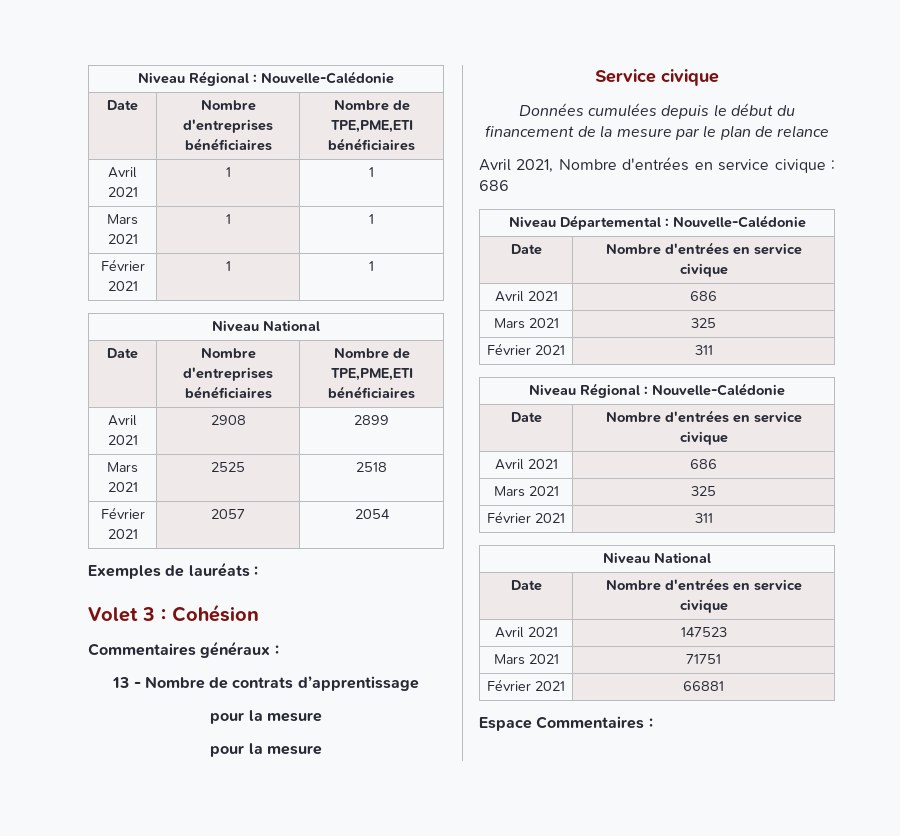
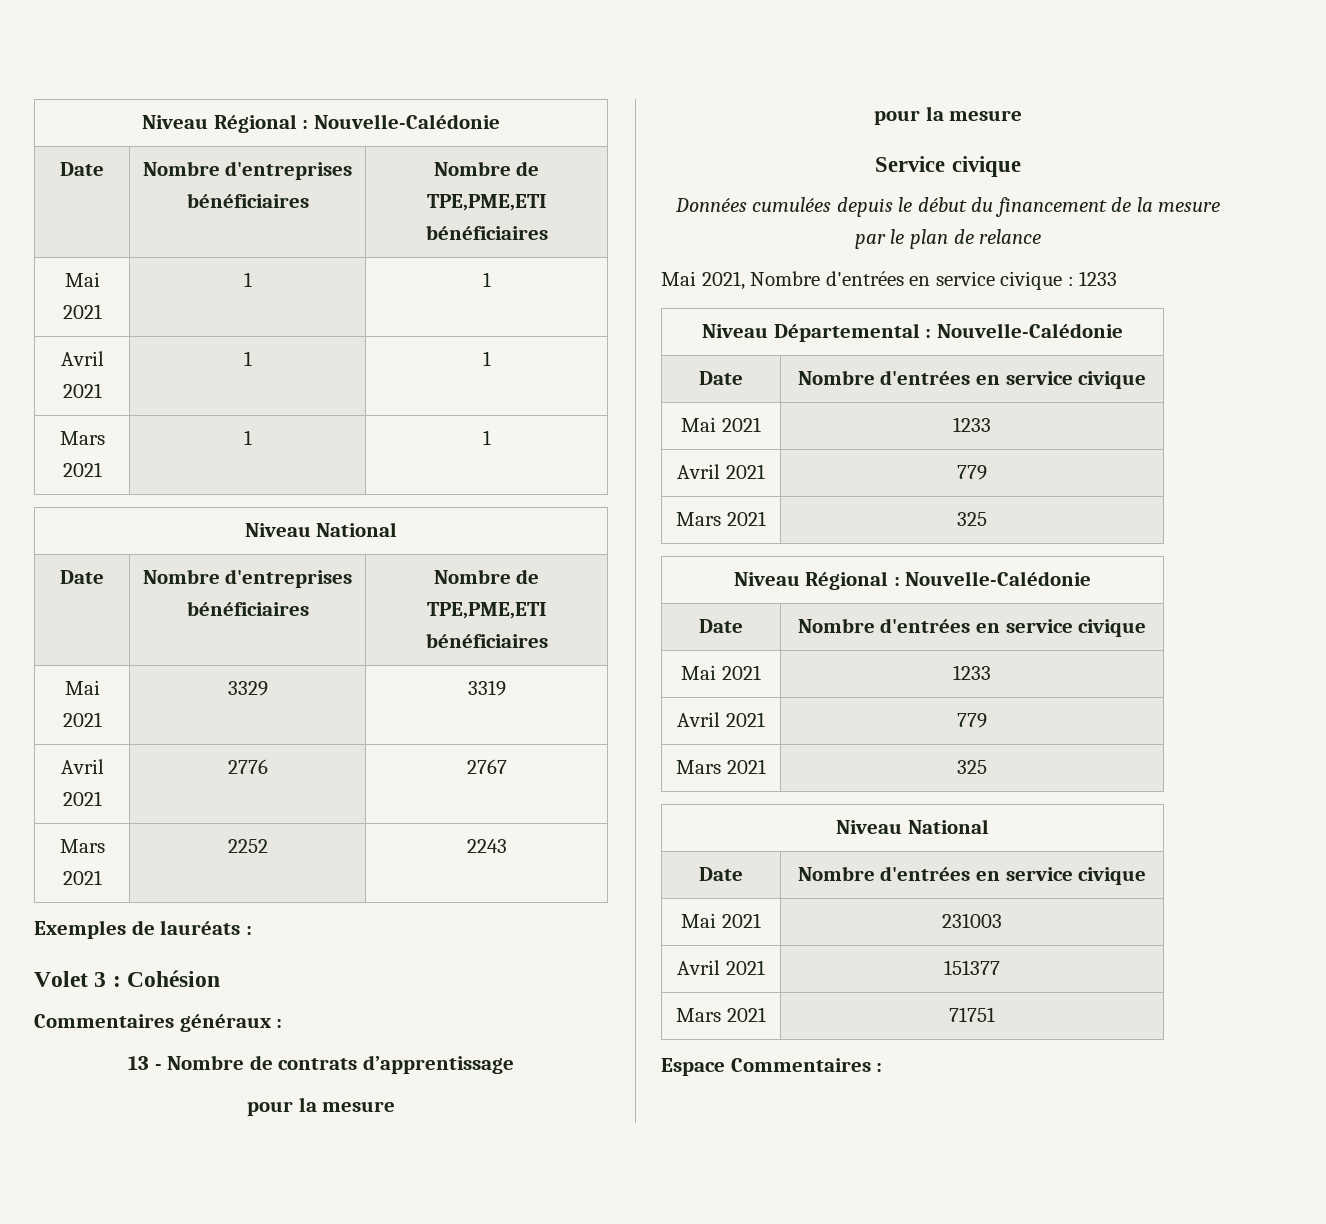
+ Mai 2021 | 1 | 1
- Février 2021 | 1 | 1
- Avril 2021 | 2908 | 2899
- Mars 2021 | 2525 | 2518
- Février 2021 | 2057 | 2054
+ Mai 2021 | 3329 | 3319
+ Avril 2021 | 2776 | 2767
+ Mars 2021 | 2252 | 2243
- Avril 2021, Nombre d'entrées en service civique : 686
+ Mai 2021, Nombre d'entrées en service civique : 1233
  Niveau Départemental : Nouvelle-Calédonie
  Date | Nombre d'entrées en service civique
- Avril 2021 | 686
+ Mai 2021 | 1233
+ Avril 2021 | 779
  Mars 2021 | 325
- Février 2021 | 311
  Niveau Régional : Nouvelle-Calédonie
  Date | Nombre d'entrées en service civique
- Avril 2021 | 686
+ Mai 2021 | 1233
+ Avril 2021 | 779
  Mars 2021 | 325
- Février 2021 | 311
- Avril 2021 | 147523
+ Mai 2021 | 231003
+ Avril 2021 | 151377
- Février 2021 | 66881

